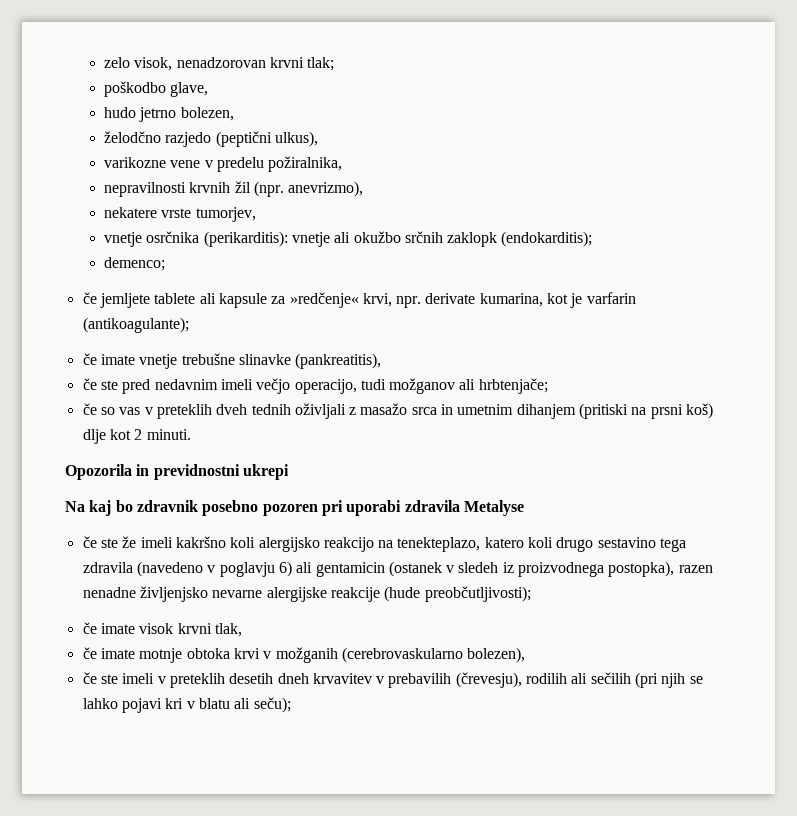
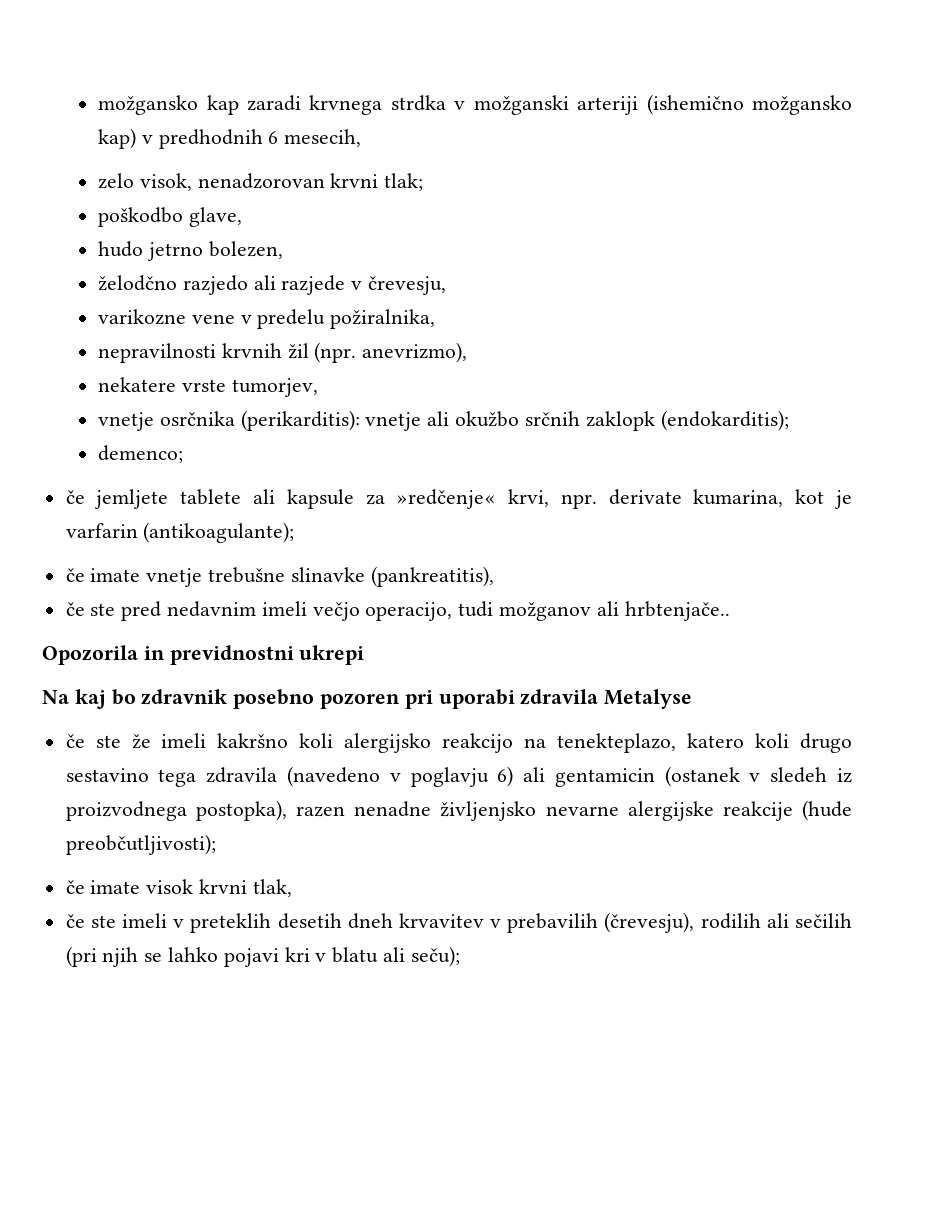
+ možgansko kap zaradi krvnega strdka v možganski arteriji (ishemično možgansko kap) v predhodnih 6 mesecih,
- želodčno razjedo (peptični ulkus),
+ želodčno razjedo ali razjede v črevesju,
- če ste pred nedavnim imeli večjo operacijo, tudi možganov ali hrbtenjače;
- če so vas v preteklih dveh tednih oživljali z masažo srca in umetnim dihanjem (pritiski na prsni koš) dlje kot 2 minuti.
+ če ste pred nedavnim imeli večjo operacijo, tudi možganov ali hrbtenjače..
- če imate motnje obtoka krvi v možganih (cerebrovaskularno bolezen),

